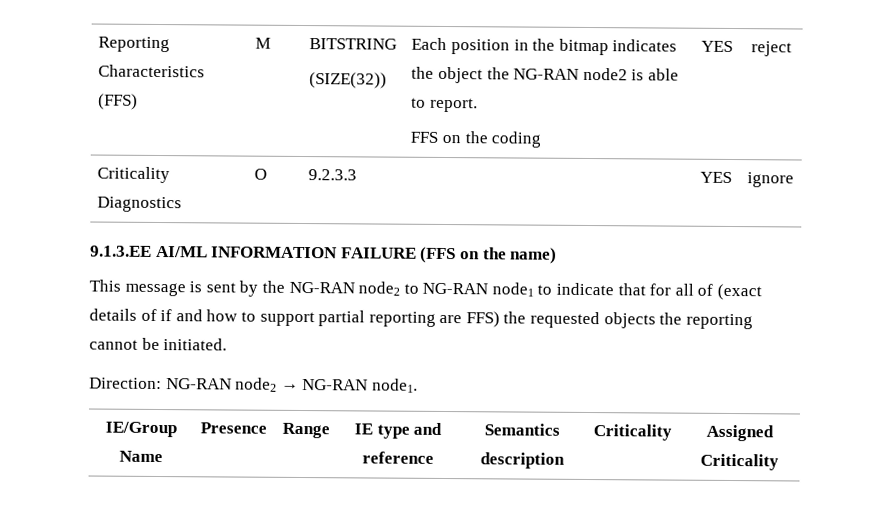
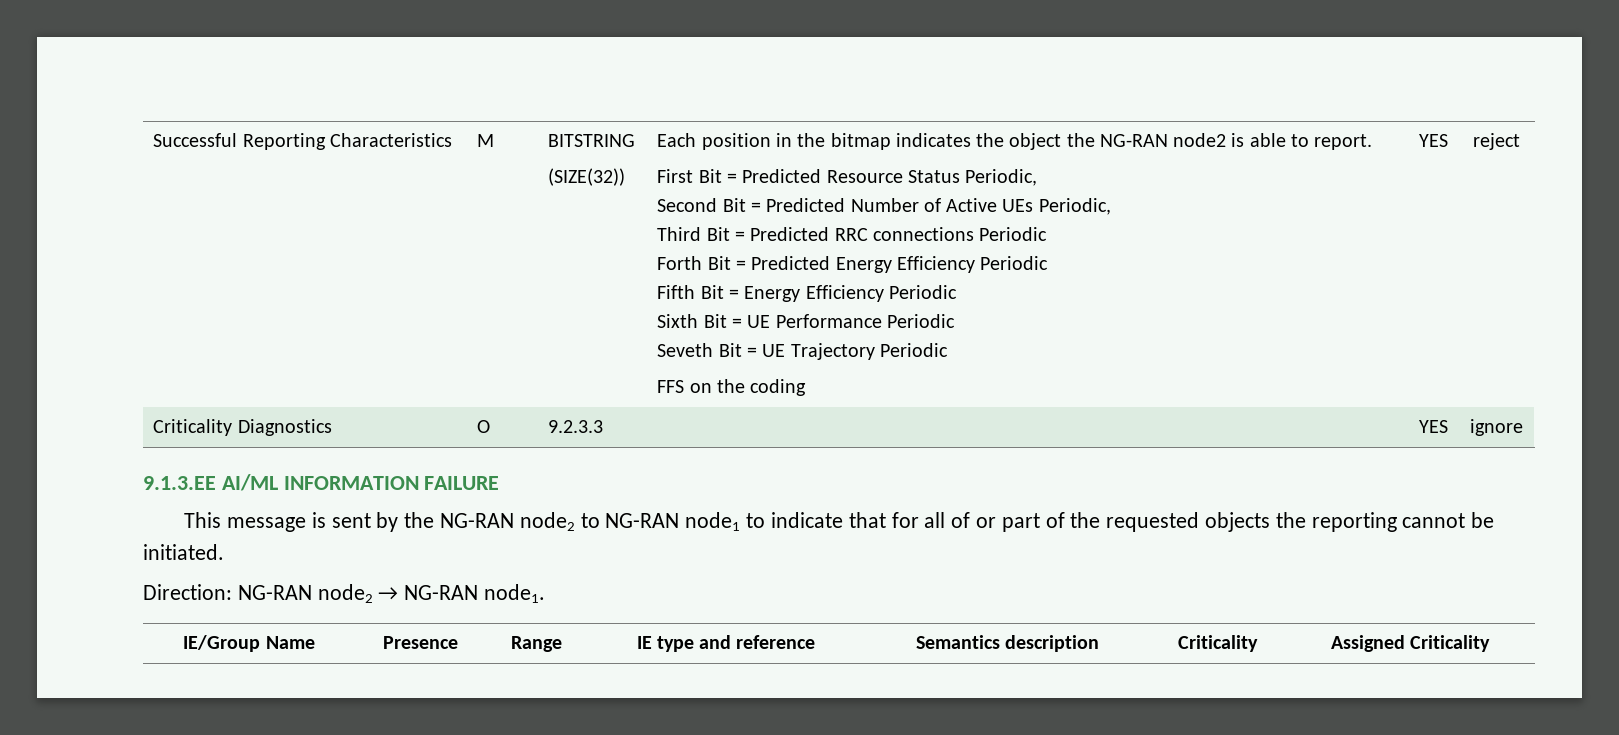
- Reporting Characteristics (FFS)
+ Successful Reporting Characteristics
+ First Bit = Predicted Resource Status Periodic,
+ Second Bit = Predicted Number of Active UEs Periodic,
+ Third Bit = Predicted RRC connections Periodic
+ Forth Bit = Predicted Energy Efficiency Periodic
+ Fifth Bit = Energy Efficiency Periodic
+ Sixth Bit = UE Performance Periodic
+ Seveth Bit = UE Trajectory Periodic
- 9.1.3.EE AI/ML INFORMATION FAILURE (FFS on the name)
+ 9.1.3.EE AI/ML INFORMATION FAILURE
- This message is sent by the NG-RAN node2 to NG-RAN node1 to indicate that for all of (exact details of if and how to support partial reporting are FFS) the requested objects the reporting cannot be initiated.
+ This message is sent by the NG-RAN node2 to NG-RAN node1 to indicate that for all of or part of the requested objects the reporting cannot be initiated.

